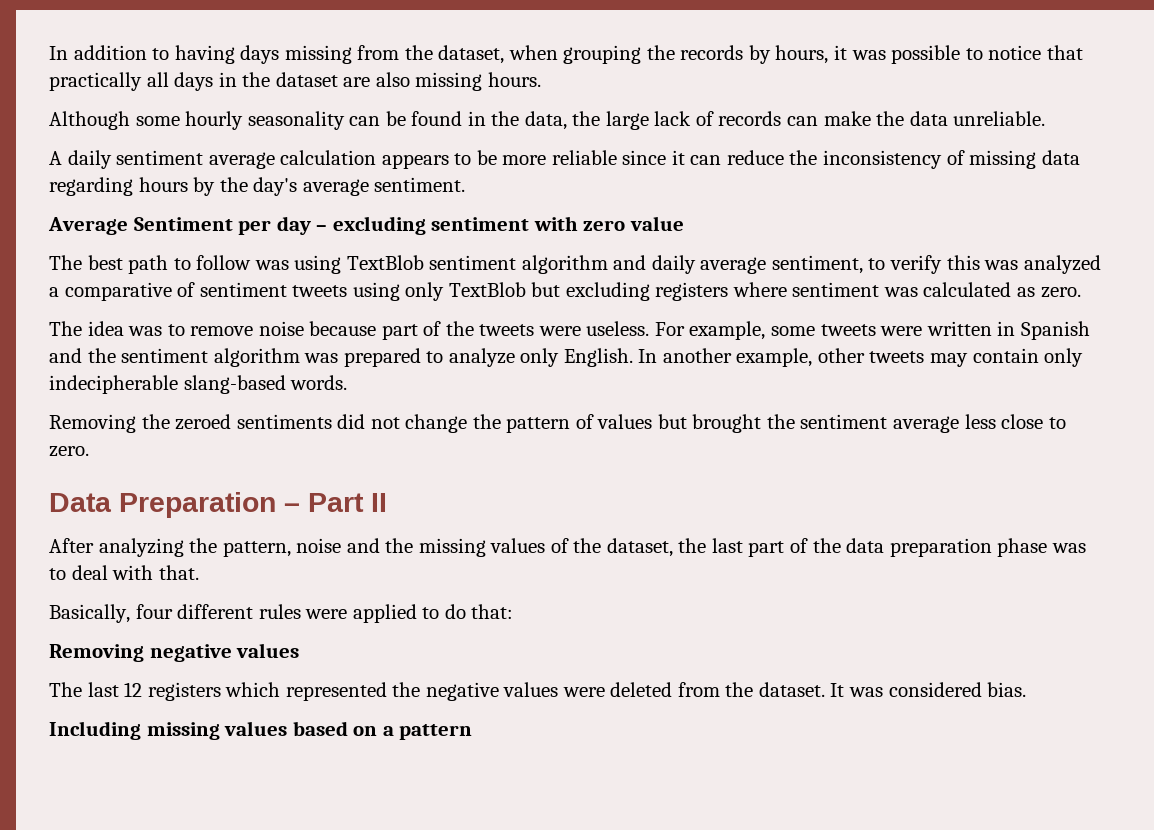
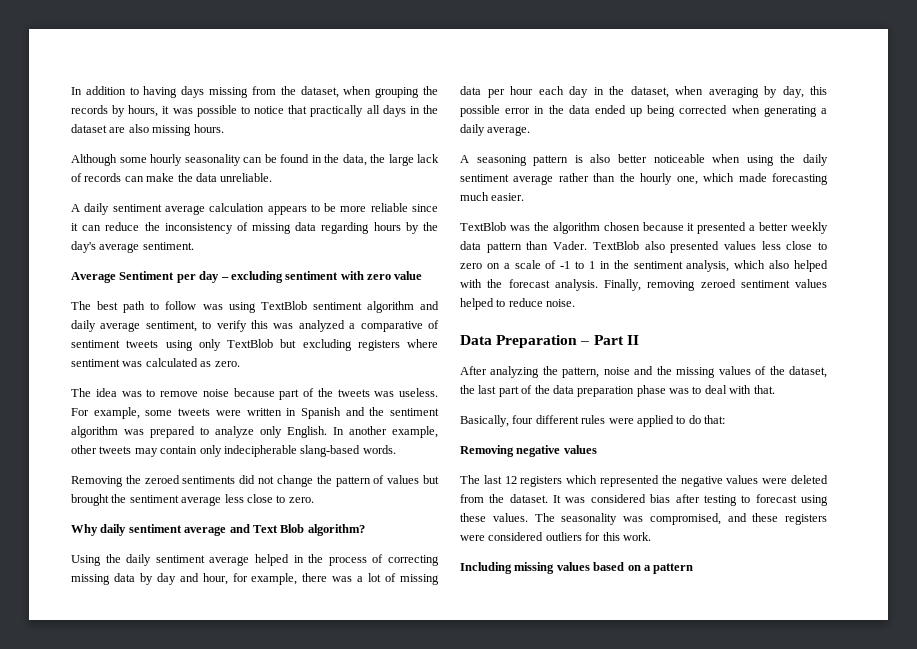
- The idea was to remove noise because part of the tweets were useless.
+ The idea was to remove noise because part of the tweets was useless.
+ Why daily sentiment average and Text Blob algorithm?
+ Using the daily sentiment average helped in the process of correcting missing data by day and hour, for example, there was a lot of missing data per hour each day in the dataset, when averaging by day, this possible error in the data ended up being corrected when generating a daily average.
+ A seasoning pattern is also better noticeable when using the daily sentiment average rather than the hourly one, which made forecasting much easier.
+ TextBlob was the algorithm chosen because it presented a better weekly data pattern than Vader. TextBlob also presented values less close to zero on a scale of -1 to 1 in the sentiment analysis, which also helped with the forecast analysis. Finally, removing zeroed sentiment values helped to reduce noise.
- It was considered bias.
+ It was considered bias after testing to forecast using these values. The seasonality was compromised, and these registers were considered outliers for this work.

